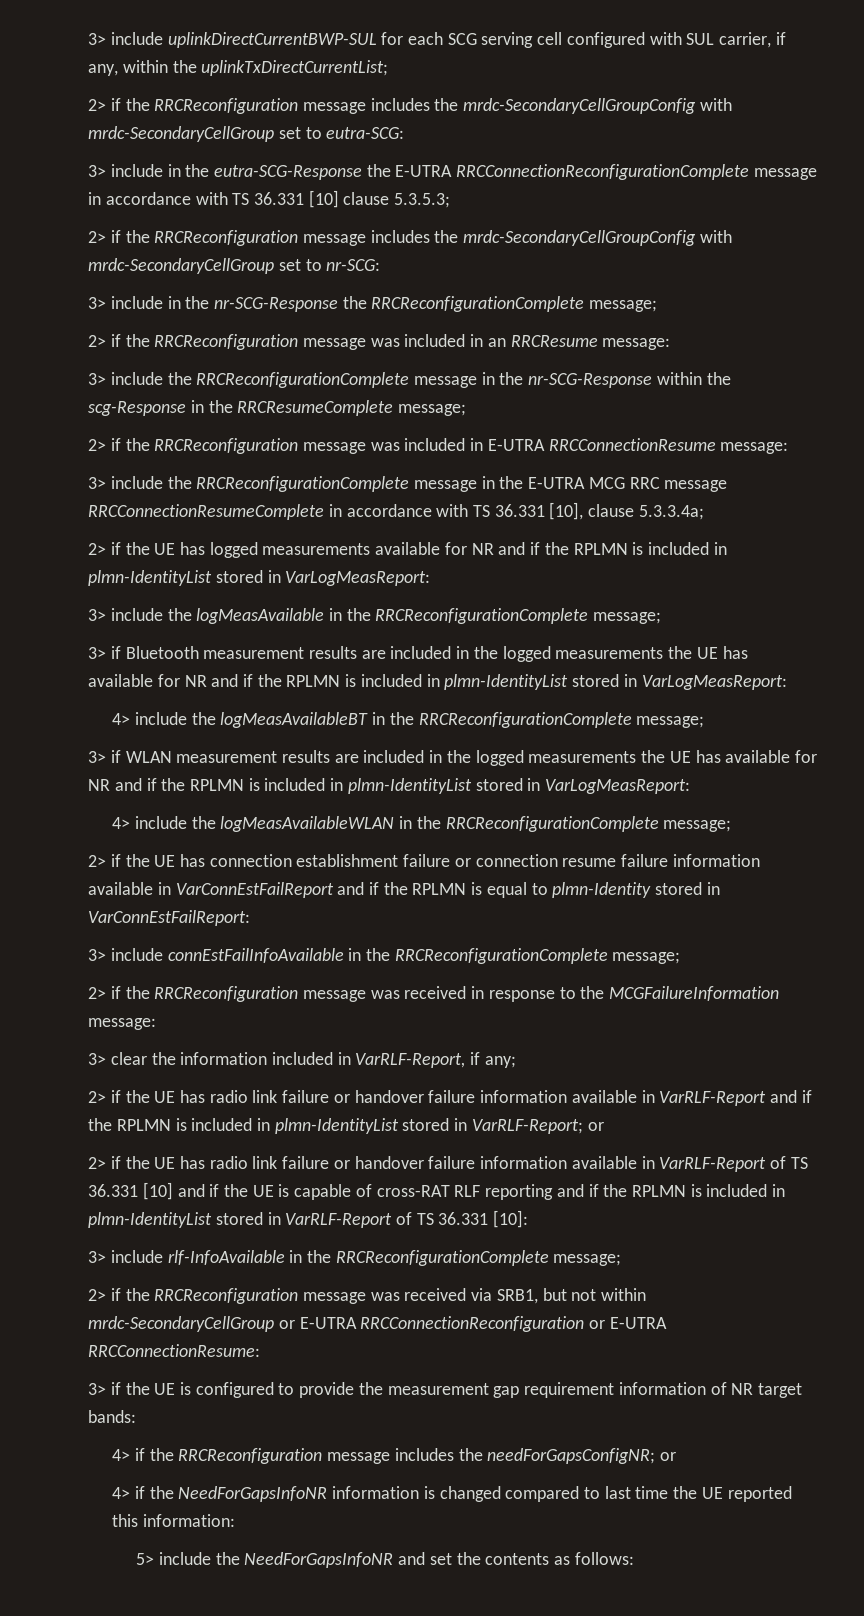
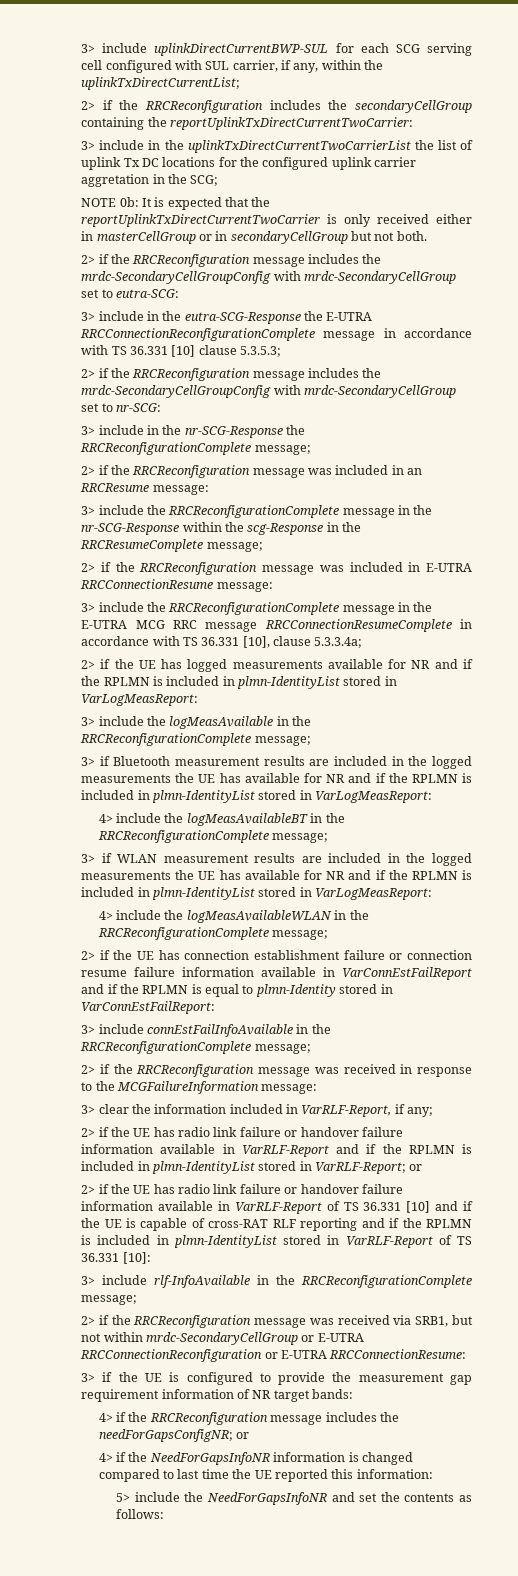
+ 2> if the RRCReconfiguration includes the secondaryCellGroup containing the reportUplinkTxDirectCurrentTwoCarrier:
+ 3> include in the uplinkTxDirectCurrentTwoCarrierList the list of uplink Tx DC locations for the configured uplink carrier aggretation in the SCG;
+ NOTE 0b: It is expected that the reportUplinkTxDirectCurrentTwoCarrier is only received either in masterCellGroup or in secondaryCellGroup but not both.

